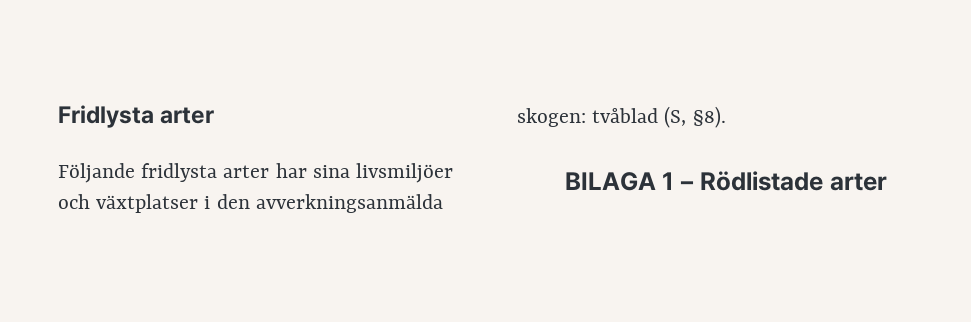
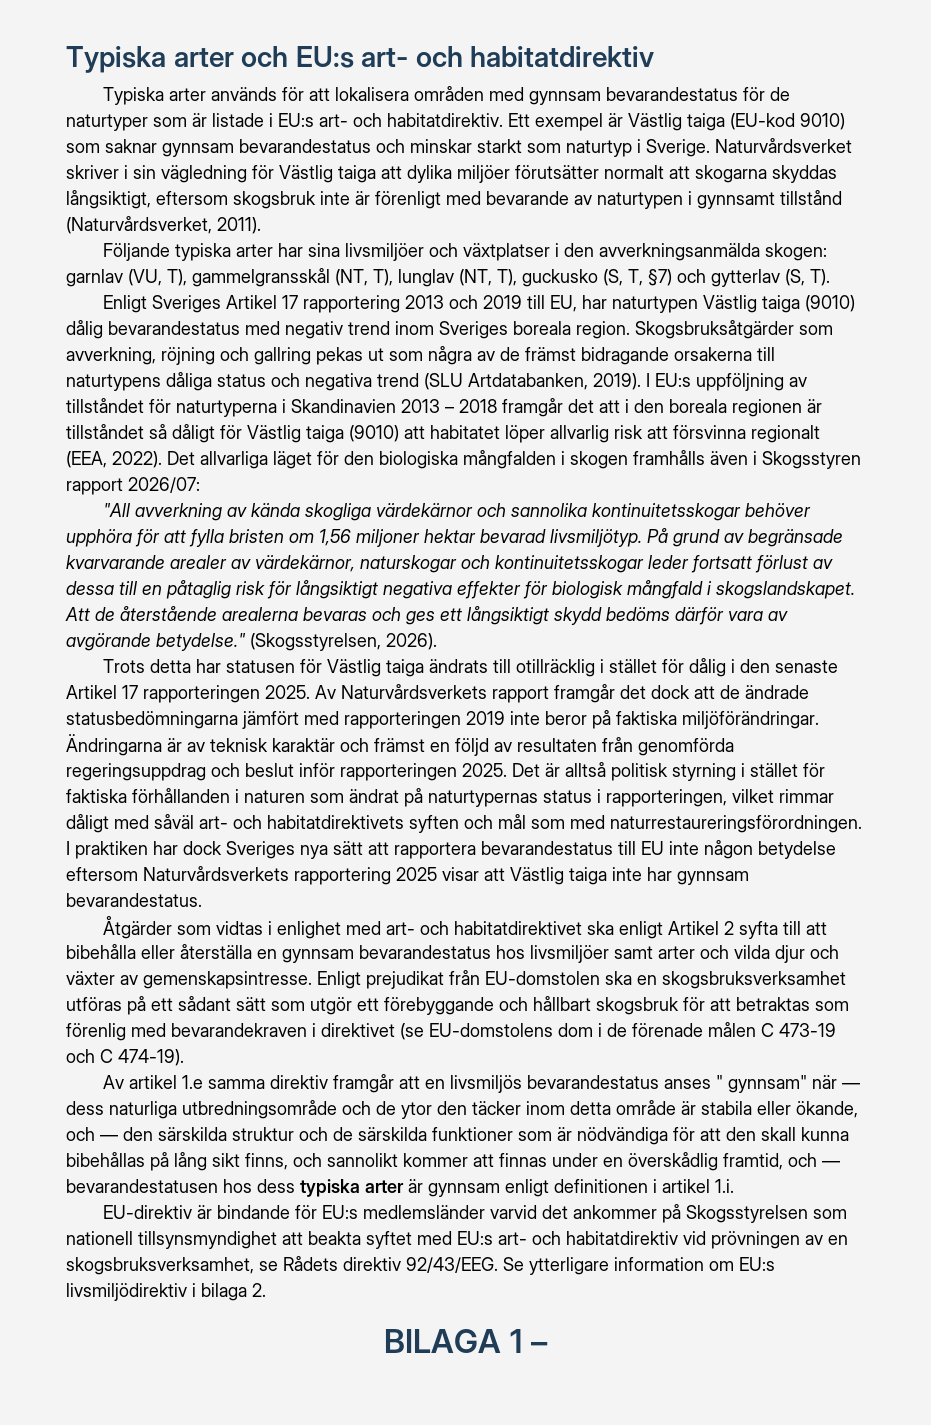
- Fridlysta arter
+ Typiska arter och EU:s art- och habitatdirektiv
+ Typiska arter används för att lokalisera områden med gynnsam bevarandestatus för de naturtyper som är listade i EU:s art- och habitatdirektiv. Ett exempel är Västlig taiga (EU-kod 9010) som saknar gynnsam bevarandestatus och minskar starkt som naturtyp i Sverige. Naturvårdsverket skriver i sin vägledning för Västlig taiga att dylika miljöer förutsätter normalt att skogarna skyddas långsiktigt, eftersom skogsbruk inte är förenligt med bevarande av naturtypen i gynnsamt tillstånd (Naturvårdsverket, 2011).
- Följande fridlysta arter har sina livsmiljöer och växtplatser i den avverkningsanmälda skogen: tvåblad (S, §8).
+ Följande typiska arter har sina livsmiljöer och växtplatser i den avverkningsanmälda skogen: garnlav (VU, T), gammelgransskål (NT, T), lunglav (NT, T), guckusko (S, T, §7) och gytterlav (S, T).
+ Enligt Sveriges Artikel 17 rapportering 2013 och 2019 till EU, har naturtypen Västlig taiga (9010) dålig bevarandestatus med negativ trend inom Sveriges boreala region. Skogsbruksåtgärder som avverkning, röjning och gallring pekas ut som några av de främst bidragande orsakerna till naturtypens dåliga status och negativa trend (SLU Artdatabanken, 2019). I EU:s uppföljning av tillståndet för naturtyperna i Skandinavien 2013 – 2018 framgår det att i den boreala regionen är tillståndet så dåligt för Västlig taiga (9010) att habitatet löper allvarlig risk att försvinna regionalt (EEA, 2022). Det allvarliga läget för den biologiska mångfalden i skogen framhålls även i Skogsstyren rapport 2026/07:
+ "All avverkning av kända skogliga värdekärnor och sannolika kontinuitetsskogar behöver upphöra för att fylla bristen om 1,56 miljoner hektar bevarad livsmiljötyp. På grund av begränsade kvarvarande arealer av värdekärnor, naturskogar och kontinuitetsskogar leder fortsatt förlust av dessa till en påtaglig risk för långsiktigt negativa effekter för biologisk mångfald i skogslandskapet. Att de återstående arealerna bevaras och ges ett långsiktigt skydd bedöms därför vara av avgörande betydelse." (Skogsstyrelsen, 2026).
+ Trots detta har statusen för Västlig taiga ändrats till otillräcklig i stället för dålig i den senaste Artikel 17 rapporteringen 2025. Av Naturvårdsverkets rapport framgår det dock att de ändrade statusbedömningarna jämfört med rapporteringen 2019 inte beror på faktiska miljöförändringar. Ändringarna är av teknisk karaktär och främst en följd av resultaten från genomförda regeringsuppdrag och beslut inför rapporteringen 2025. Det är alltså politisk styrning i stället för faktiska förhållanden i naturen som ändrat på naturtypernas status i rapporteringen, vilket rimmar dåligt med såväl art- och habitatdirektivets syften och mål som med naturrestaureringsförordningen. I praktiken har dock Sveriges nya sätt att rapportera bevarandestatus till EU inte någon betydelse eftersom Naturvårdsverkets rapportering 2025 visar att Västlig taiga inte har gynnsam bevarandestatus.
+ Åtgärder som vidtas i enlighet med art- och habitatdirektivet ska enligt Artikel 2 syfta till att bibehålla eller återställa en gynnsam bevarandestatus hos livsmiljöer samt arter och vilda djur och växter av gemenskapsintresse. Enligt prejudikat från EU-domstolen ska en skogsbruksverksamhet utföras på ett sådant sätt som utgör ett förebyggande och hållbart skogsbruk för att betraktas som förenlig med bevarandekraven i direktivet (se EU-domstolens dom i de förenade målen C 473-19 och C 474-19).
+ Av artikel 1.e samma direktiv framgår att en livsmiljös bevarandestatus anses " gynnsam" när — dess naturliga utbredningsområde och de ytor den täcker inom detta område är stabila eller ökande, och — den särskilda struktur och de särskilda funktioner som är nödvändiga för att den skall kunna bibehållas på lång sikt finns, och sannolikt kommer att finnas under en överskådlig framtid, och — bevarandestatusen hos dess typiska arter är gynnsam enligt definitionen i artikel 1.i.
+ EU-direktiv är bindande för EU:s medlemsländer varvid det ankommer på Skogsstyrelsen som nationell tillsynsmyndighet att beakta syftet med EU:s art- och habitatdirektiv vid prövningen av en skogsbruksverksamhet, se Rådets direktiv 92/43/EEG. Se ytterligare information om EU:s livsmiljödirektiv i bilaga 2.
- BILAGA 1 – Rödlistade arter
+ BILAGA 1 –

